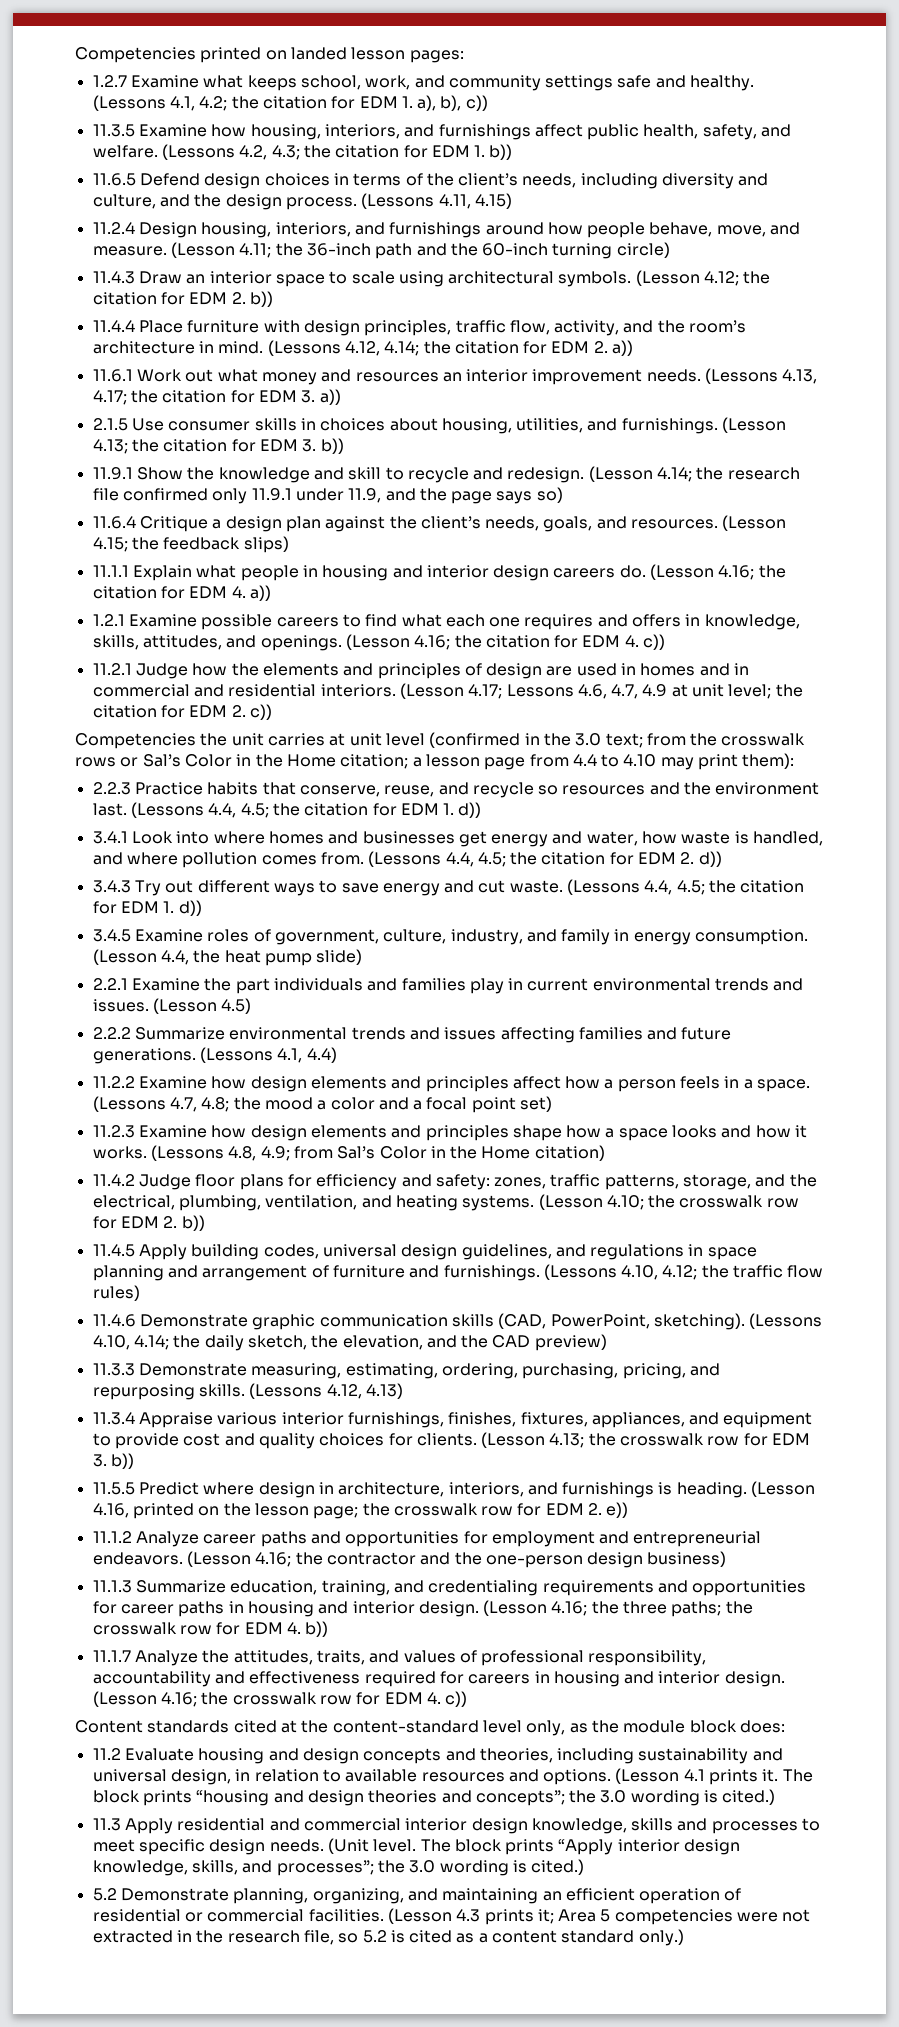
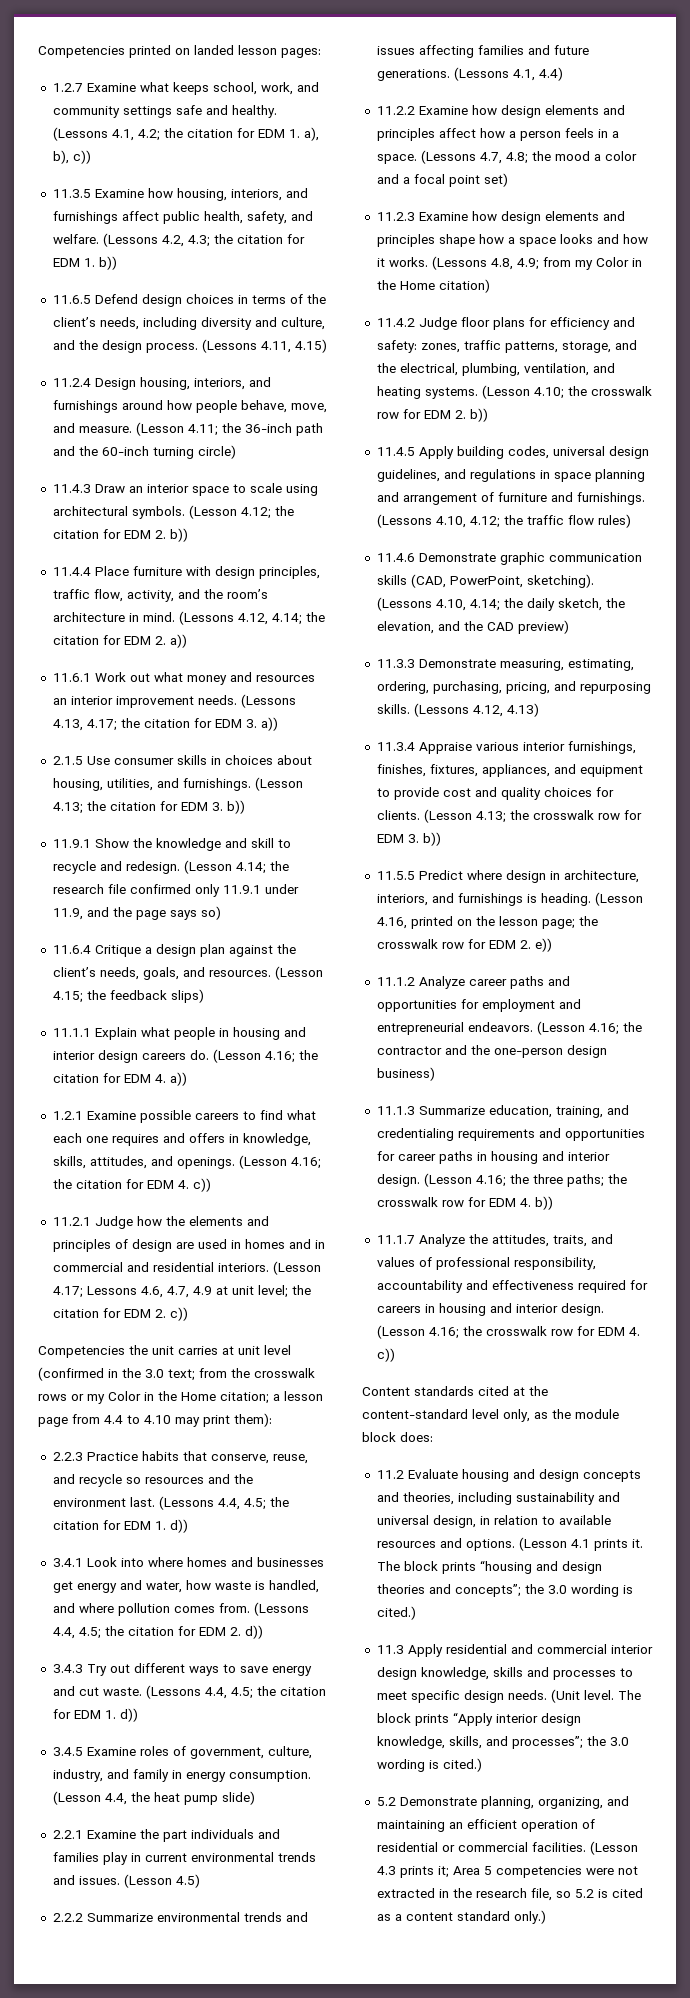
- Competencies the unit carries at unit level (confirmed in the 3.0 text; from the crosswalk rows or Sal’s Color in the Home citation; a lesson page from 4.4 to 4.10 may print them):
+ Competencies the unit carries at unit level (confirmed in the 3.0 text; from the crosswalk rows or my Color in the Home citation; a lesson page from 4.4 to 4.10 may print them):
- (Lessons 4.8, 4.9; from Sal’s Color in the Home citation)
+ (Lessons 4.8, 4.9; from my Color in the Home citation)

